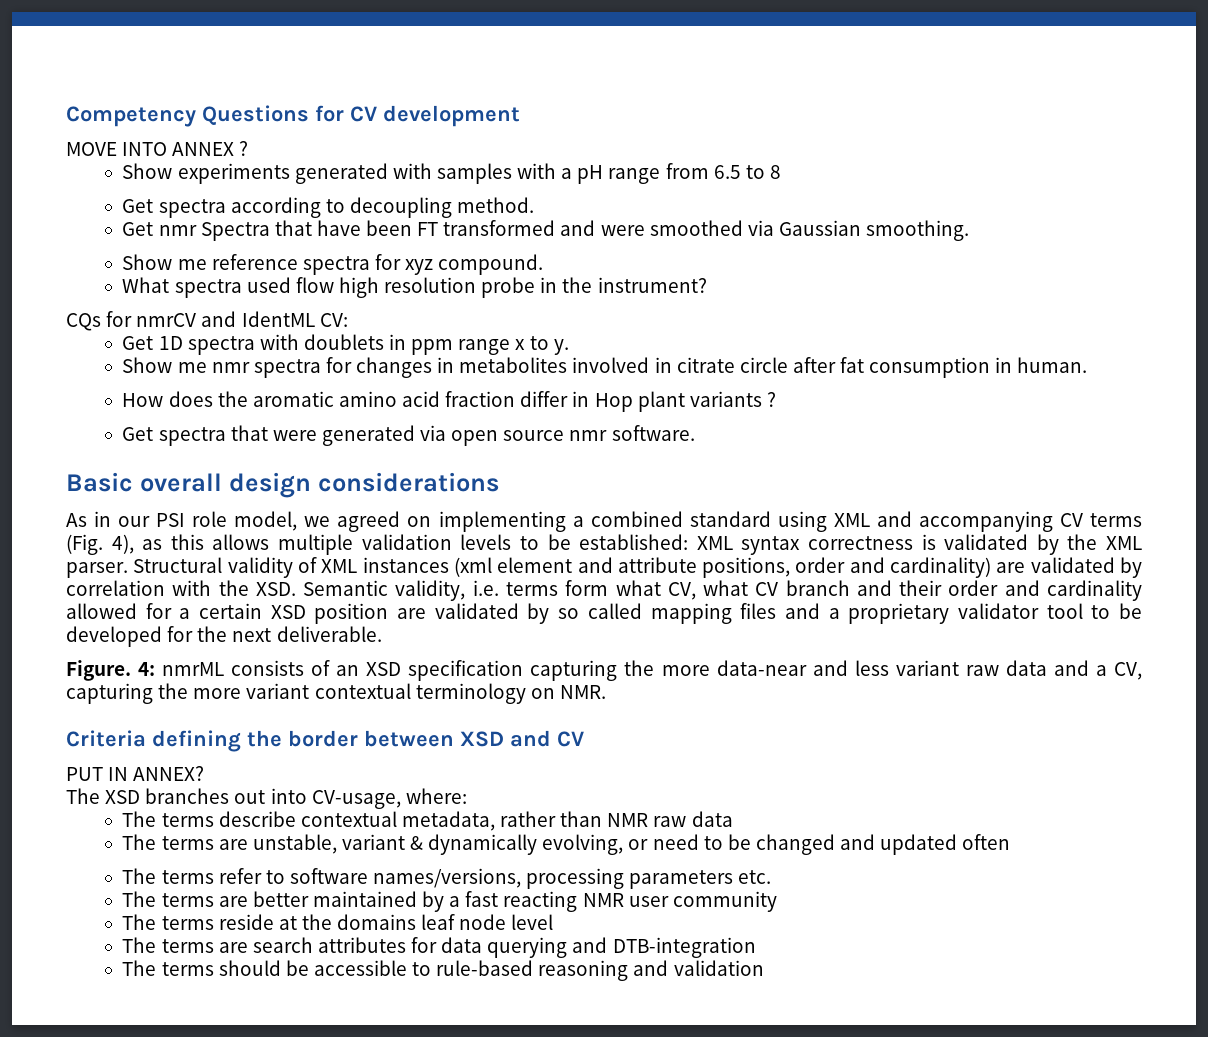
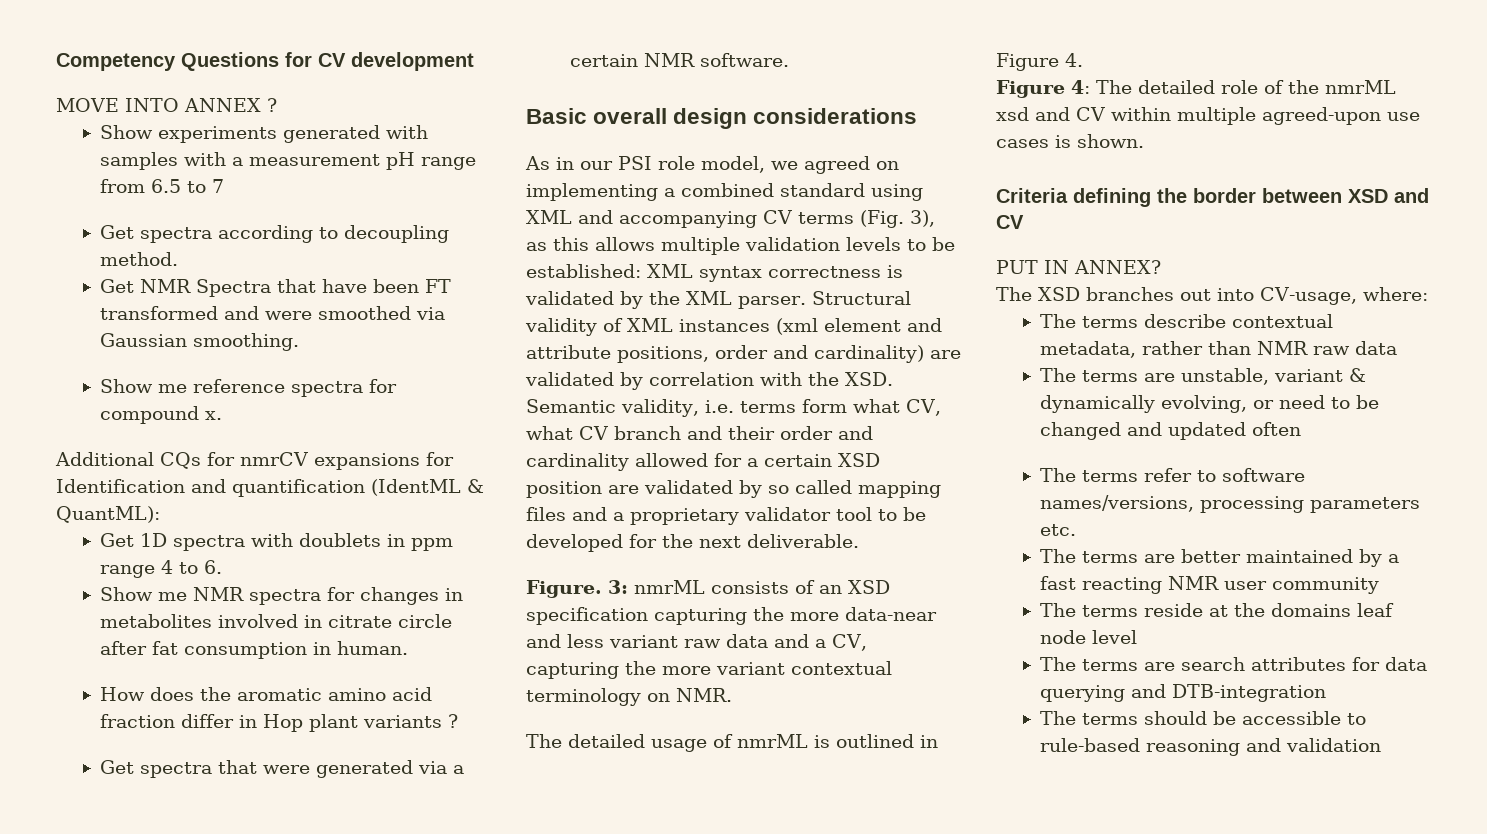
- Show experiments generated with samples with a pH range from 6.5 to 8
+ Show experiments generated with samples with a measurement pH range from 6.5 to 7
- Get nmr Spectra that have been FT transformed and were smoothed via Gaussian smoothing.
+ Get NMR Spectra that have been FT transformed and were smoothed via Gaussian smoothing.
- Show me reference spectra for xyz compound.
- What spectra used flow high resolution probe in the instrument?
- CQs for nmrCV and IdentML CV:
+ Show me reference spectra for compound x.
+ Additional CQs for nmrCV expansions for Identification and quantification (IdentML & QuantML):
- Get 1D spectra with doublets in ppm range x to y.
- Show me nmr spectra for changes in metabolites involved in citrate circle after fat consumption in human.
+ Get 1D spectra with doublets in ppm range 4 to 6.
+ Show me NMR spectra for changes in metabolites involved in citrate circle after fat consumption in human.
- Get spectra that were generated via open source nmr software.
+ Get spectra that were generated via a certain NMR software.
- As in our PSI role model, we agreed on implementing a combined standard using XML and accompanying CV terms (Fig. 4), as this allows multiple validation levels to be established: XML syntax correctness is validated by the XML parser.
+ As in our PSI role model, we agreed on implementing a combined standard using XML and accompanying CV terms (Fig. 3), as this allows multiple validation levels to be established: XML syntax correctness is validated by the XML parser.
- 4: nmrML consists of an XSD specification capturing the more data-near and less variant raw data and a CV, capturing the more variant contextual terminology on NMR.
+ 3: nmrML consists of an XSD specification capturing the more data-near and less variant raw data and a CV, capturing the more variant contextual terminology on NMR.
+ The detailed usage of nmrML is outlined in Figure 4.
+ Figure 4: The detailed role of the nmrML xsd and CV within multiple agreed-upon use cases is shown.

